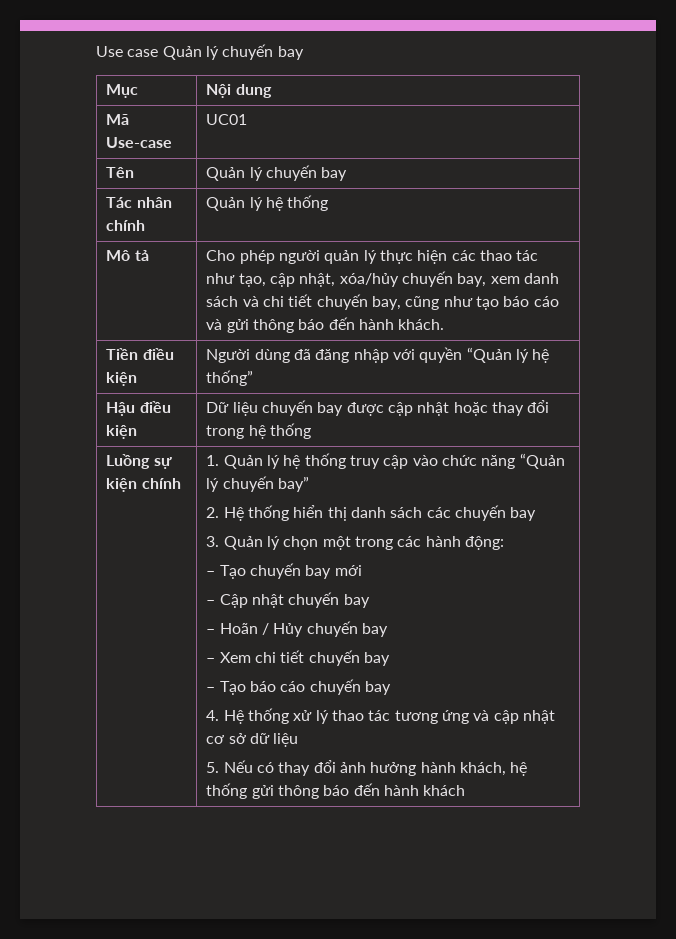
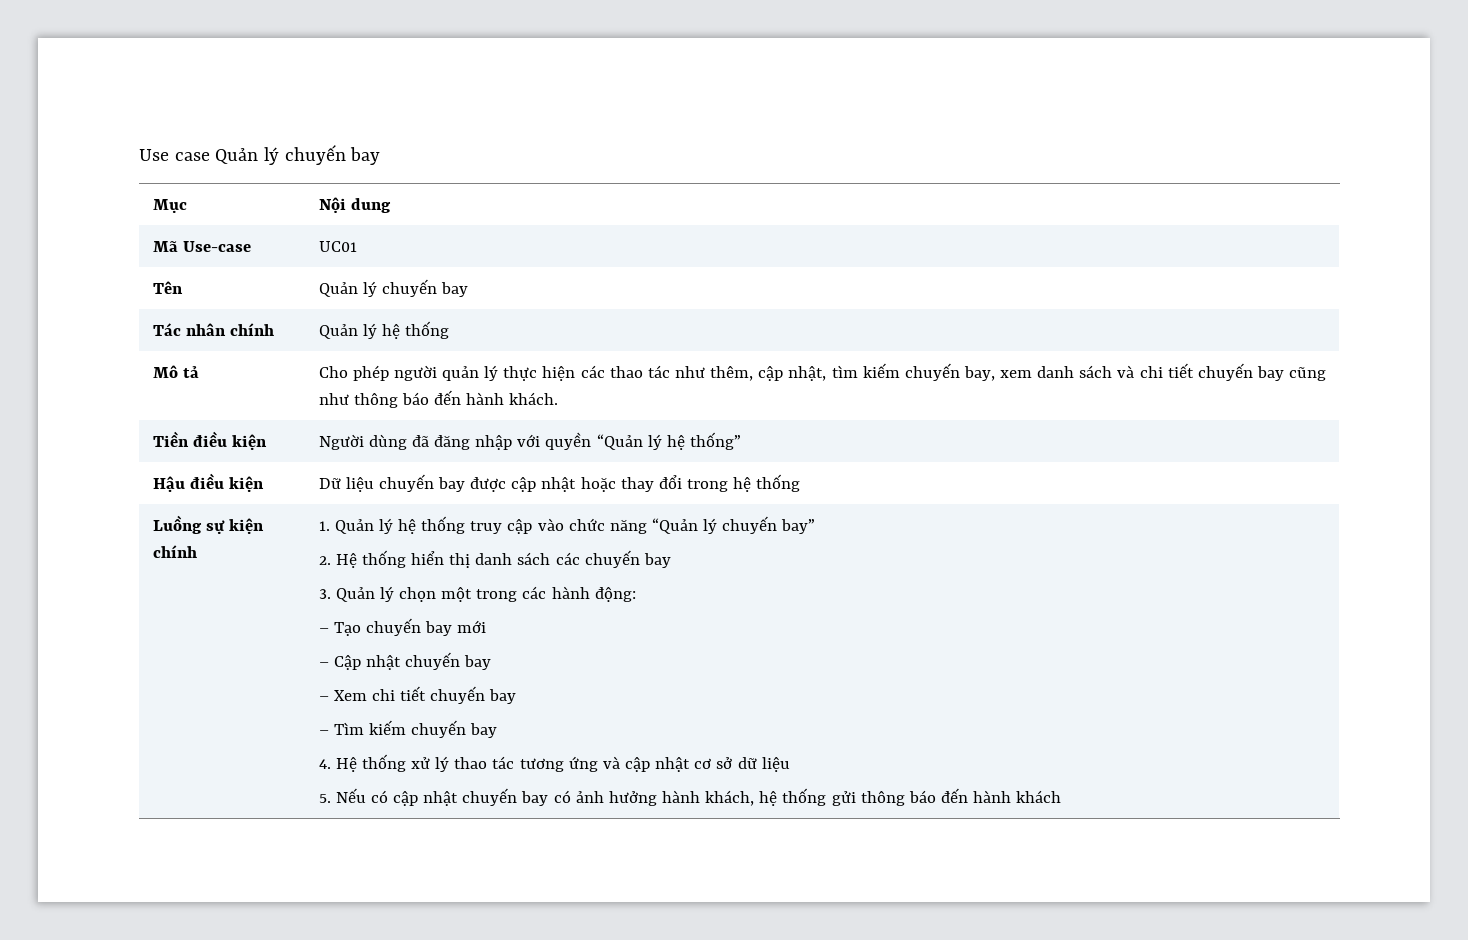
- Mô tả | Cho phép người quản lý thực hiện các thao tác như tạo, cập nhật, xóa/hủy chuyến bay, xem danh sách và chi tiết chuyến bay, cũng như tạo báo cáo và gửi thông báo đến hành khách.
+ Mô tả | Cho phép người quản lý thực hiện các thao tác như thêm, cập nhật, tìm kiếm chuyến bay, xem danh sách và chi tiết chuyến bay cũng như thông báo đến hành khách.
- – Hoãn / Hủy chuyến bay
- – Tạo báo cáo chuyến bay
+ – Tìm kiếm chuyến bay
- 5. Nếu có thay đổi ảnh hưởng hành khách, hệ thống gửi thông báo đến hành khách
+ 5. Nếu có cập nhật chuyến bay có ảnh hưởng hành khách, hệ thống gửi thông báo đến hành khách

